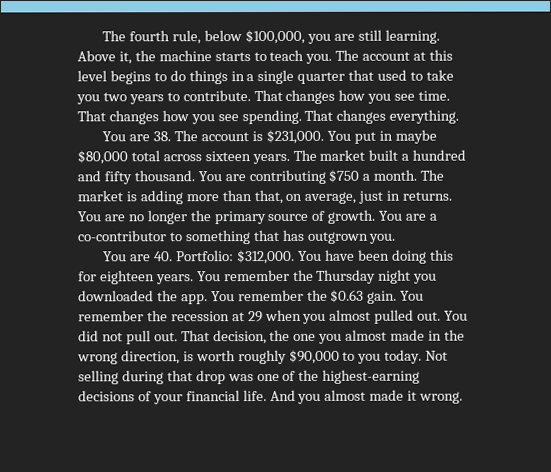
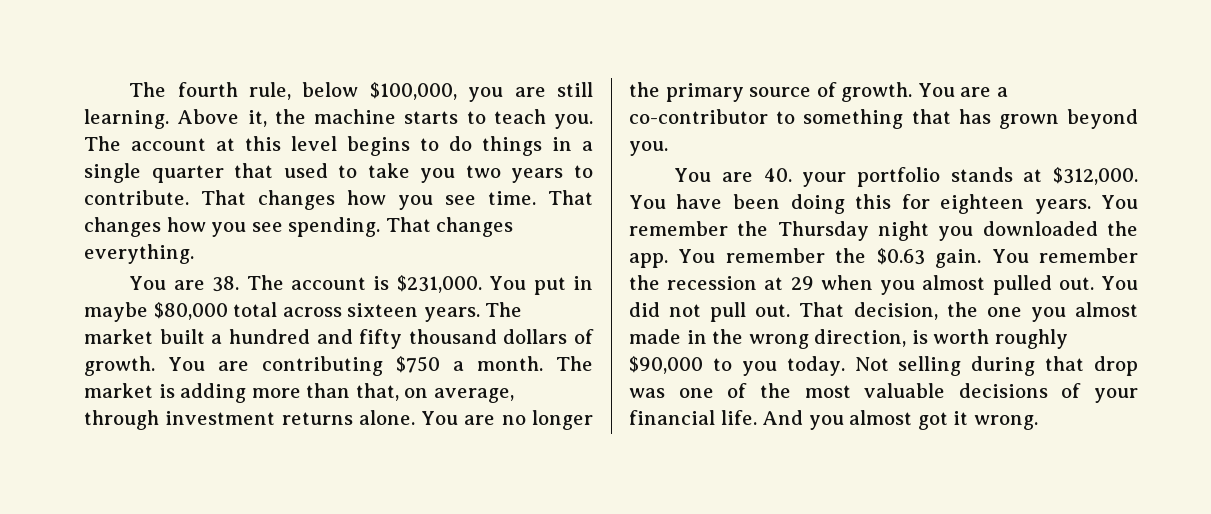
- The market built a hundred and fifty thousand.
+ The market built a hundred and fifty thousand dollars of growth.
- The market is adding more than that, on average, just in returns.
+ The market is adding more than that, on average, through investment returns alone.
- You are a co-contributor to something that has outgrown you.
+ You are a co-contributor to something that has grown beyond you.
- You are 40. Portfolio: $312,000.
+ You are 40. your portfolio stands at $312,000.
- Not selling during that drop was one of the highest-earning decisions of your financial life.
+ Not selling during that drop was one of the most valuable decisions of your financial life.
- And you almost made it wrong.
+ And you almost got it wrong.

